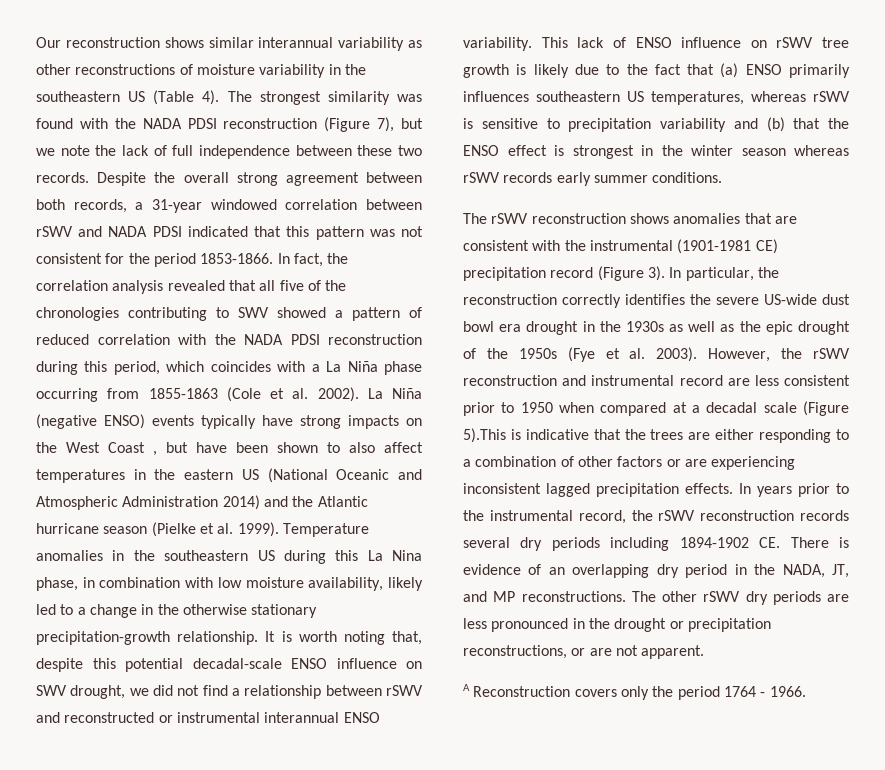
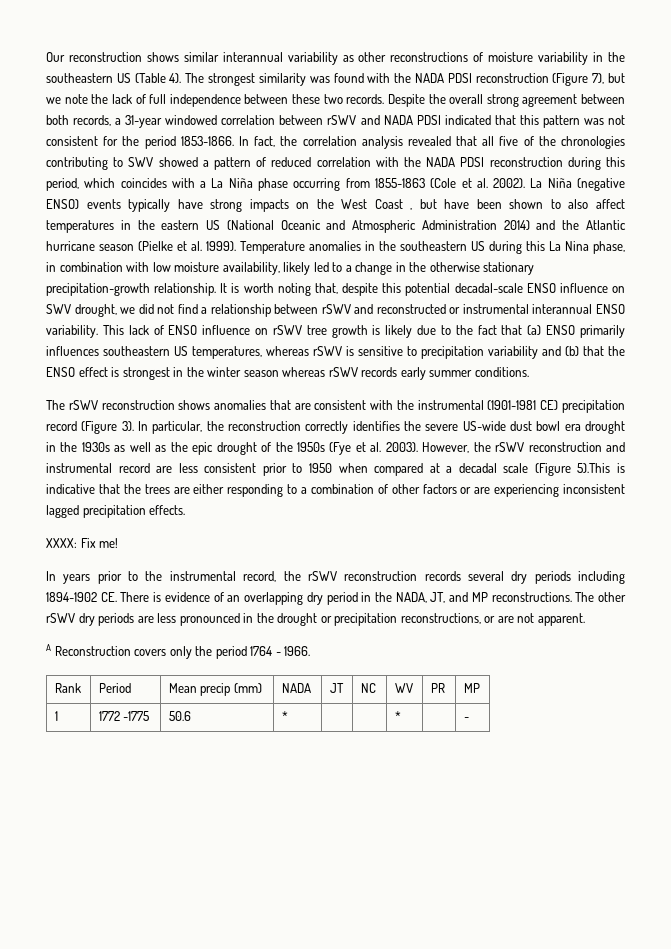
- However, the rSWV reconstruction and instrumental record are less consistent prior to 1950 when compared at a decadal scale (Figure 5).This is indicative that the trees are either responding to a combination of other factors or are experiencing inconsistent lagged precipitation effects. In years prior to the instrumental record, the rSWV reconstruction records several dry periods including 1894-1902 CE. There is evidence of an overlapping dry period in the NADA, JT, and MP reconstructions.
+ However, the rSWV reconstruction and instrumental record are less consistent prior to 1950 when compared at a decadal scale (Figure 5).This is indicative that the trees are either responding to a combination of other factors or are experiencing inconsistent lagged precipitation effects.
+ XXXX: Fix me!
+ In years prior to the instrumental record, the rSWV reconstruction records several dry periods including 1894-1902 CE. There is evidence of an overlapping dry period in the NADA, JT, and MP reconstructions.
+ Rank | Period | Mean precip (mm) | NADA | JT | NC | WV | PR | MP
+ 1 | 1772 -1775 | 50.6 | * | | | * | | -

